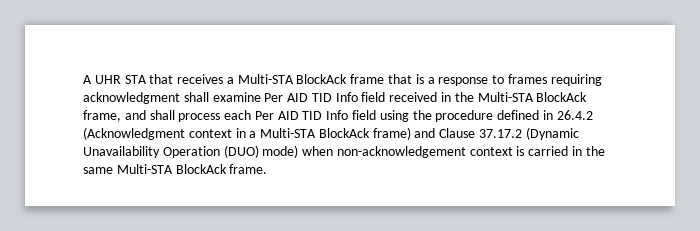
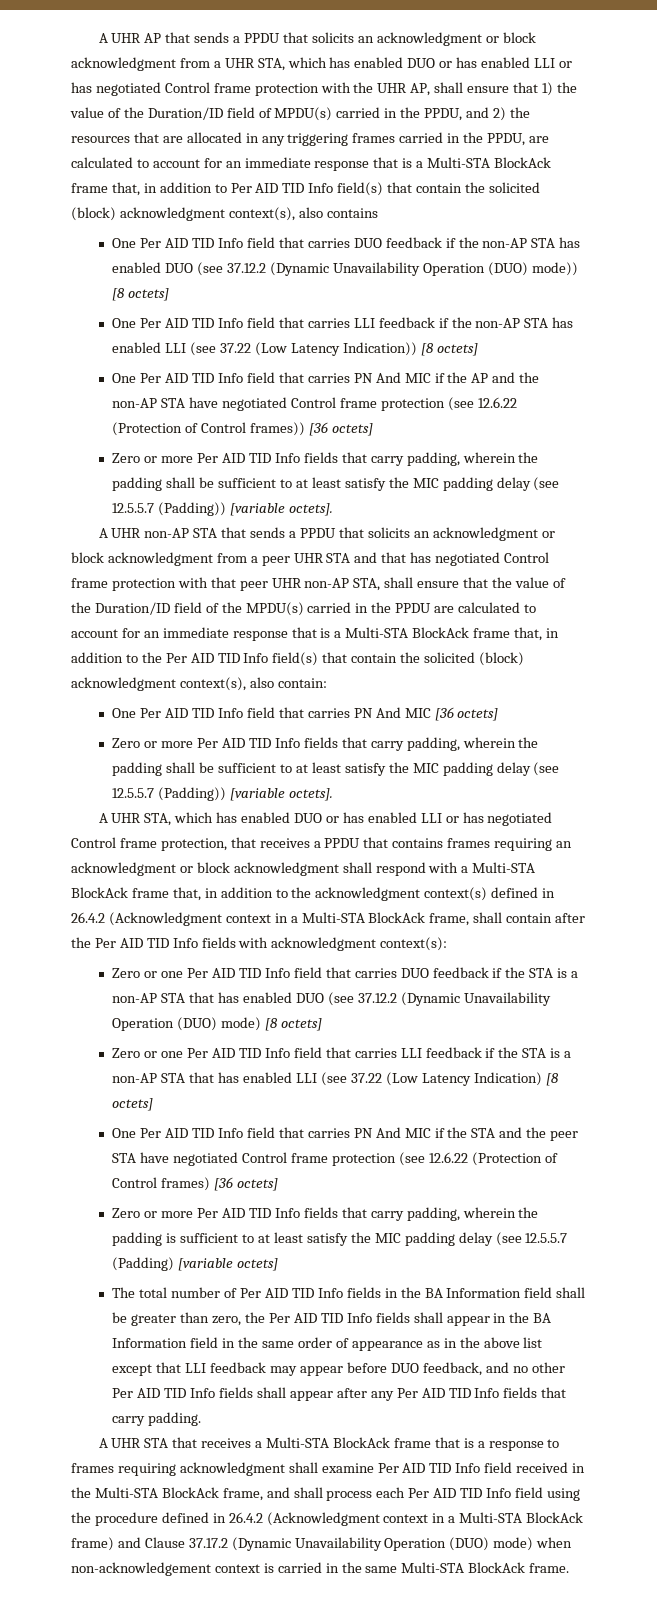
+ A UHR AP that sends a PPDU that solicits an acknowledgment or block acknowledgment from a UHR STA, which has enabled DUO or has enabled LLI or has negotiated Control frame protection with the UHR AP, shall ensure that 1) the value of the Duration/ID field of MPDU(s) carried in the PPDU, and 2) the resources that are allocated in any triggering frames carried in the PPDU, are calculated to account for an immediate response that is a Multi-STA BlockAck frame that, in addition to Per AID TID Info field(s) that contain the solicited (block) acknowledgment context(s), also contains
+ One Per AID TID Info field that carries DUO feedback if the non-AP STA has enabled DUO (see 37.12.2 (Dynamic Unavailability Operation (DUO) mode)) [8 octets]
+ One Per AID TID Info field that carries LLI feedback if the non-AP STA has enabled LLI (see 37.22 (Low Latency Indication)) [8 octets]
+ One Per AID TID Info field that carries PN And MIC if the AP and the non-AP STA have negotiated Control frame protection (see 12.6.22 (Protection of Control frames)) [36 octets]
+ Zero or more Per AID TID Info fields that carry padding, wherein the padding shall be sufficient to at least satisfy the MIC padding delay (see 12.5.5.7 (Padding)) [variable octets].
+ A UHR non-AP STA that sends a PPDU that solicits an acknowledgment or block acknowledgment from a peer UHR STA and that has negotiated Control frame protection with that peer UHR non-AP STA, shall ensure that the value of the Duration/ID field of the MPDU(s) carried in the PPDU are calculated to account for an immediate response that is a Multi-STA BlockAck frame that, in addition to the Per AID TID Info field(s) that contain the solicited (block) acknowledgment context(s), also contain:
+ One Per AID TID Info field that carries PN And MIC [36 octets]
+ Zero or more Per AID TID Info fields that carry padding, wherein the padding shall be sufficient to at least satisfy the MIC padding delay (see 12.5.5.7 (Padding)) [variable octets].
+ A UHR STA, which has enabled DUO or has enabled LLI or has negotiated Control frame protection, that receives a PPDU that contains frames requiring an acknowledgment or block acknowledgment shall respond with a Multi-STA BlockAck frame that, in addition to the acknowledgment context(s) defined in 26.4.2 (Acknowledgment context in a Multi-STA BlockAck frame, shall contain after the Per AID TID Info fields with acknowledgment context(s):
+ Zero or one Per AID TID Info field that carries DUO feedback if the STA is a non-AP STA that has enabled DUO (see 37.12.2 (Dynamic Unavailability Operation (DUO) mode) [8 octets]
+ Zero or one Per AID TID Info field that carries LLI feedback if the STA is a non-AP STA that has enabled LLI (see 37.22 (Low Latency Indication) [8 octets]
+ One Per AID TID Info field that carries PN And MIC if the STA and the peer STA have negotiated Control frame protection (see 12.6.22 (Protection of Control frames) [36 octets]
+ Zero or more Per AID TID Info fields that carry padding, wherein the padding is sufficient to at least satisfy the MIC padding delay (see 12.5.5.7 (Padding) [variable octets]
+ The total number of Per AID TID Info fields in the BA Information field shall be greater than zero, the Per AID TID Info fields shall appear in the BA Information field in the same order of appearance as in the above list except that LLI feedback may appear before DUO feedback, and no other Per AID TID Info fields shall appear after any Per AID TID Info fields that carry padding.

